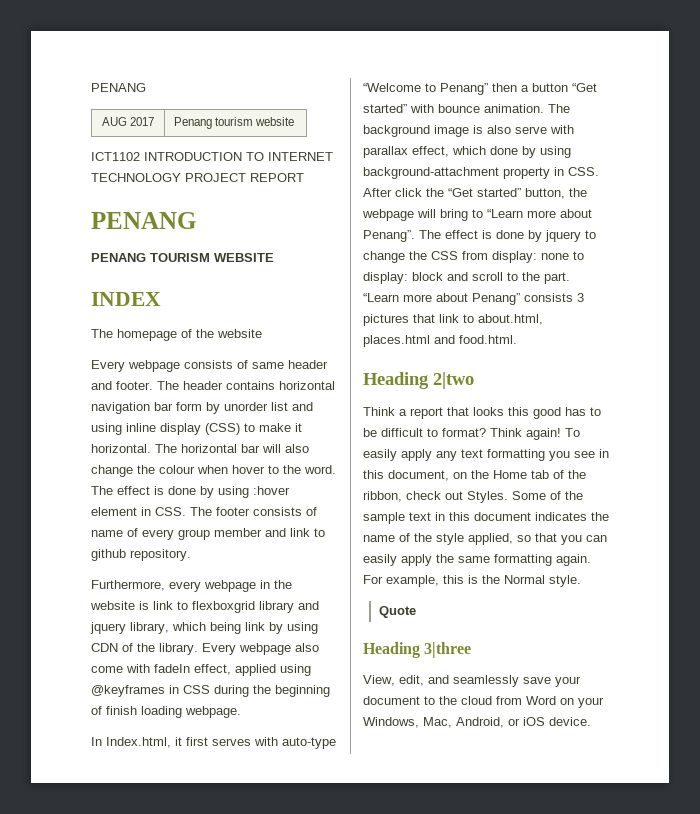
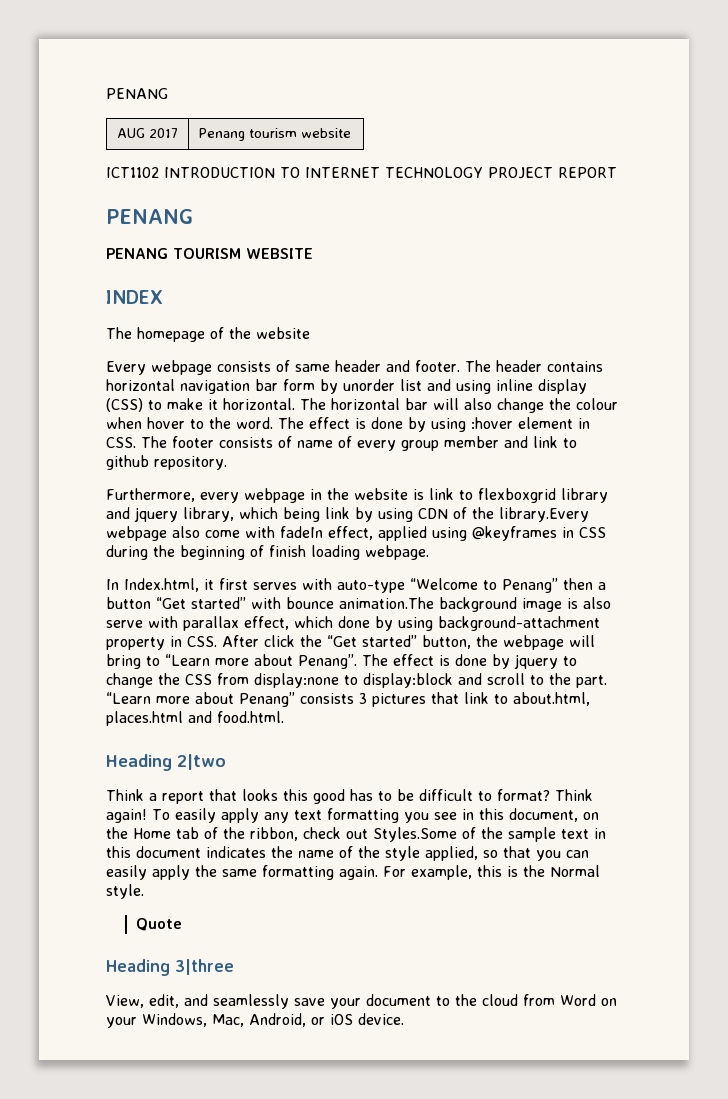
- Furthermore, every webpage in the website is link to flexboxgrid library and jquery library, which being link by using CDN of the library. Every webpage also come with fadeIn effect, applied using @keyframes in CSS during the beginning of finish loading webpage.
+ Furthermore, every webpage in the website is link to flexboxgrid library and jquery library, which being link by using CDN of the library.Every webpage also come with fadeIn effect, applied using @keyframes in CSS during the beginning of finish loading webpage.
- In Index.html, it first serves with auto-type “Welcome to Penang” then a button “Get started” with bounce animation. The background image is also serve with parallax effect, which done by using background-attachment property in CSS. After click the “Get started” button, the webpage will bring to “Learn more about Penang”.
+ In Index.html, it first serves with auto-type “Welcome to Penang” then a button “Get started” with bounce animation.The background image is also serve with parallax effect, which done by using background-attachment property in CSS. After click the “Get started” button, the webpage will bring to “Learn more about Penang”.
- The effect is done by jquery to change the CSS from display: none to display: block and scroll to the part.
+ The effect is done by jquery to change the CSS from display:none to display:block and scroll to the part.
- To easily apply any text formatting you see in this document, on the Home tab of the ribbon, check out Styles. Some of the sample text in this document indicates the name of the style applied, so that you can easily apply the same formatting again.
+ To easily apply any text formatting you see in this document, on the Home tab of the ribbon, check out Styles.Some of the sample text in this document indicates the name of the style applied, so that you can easily apply the same formatting again.

